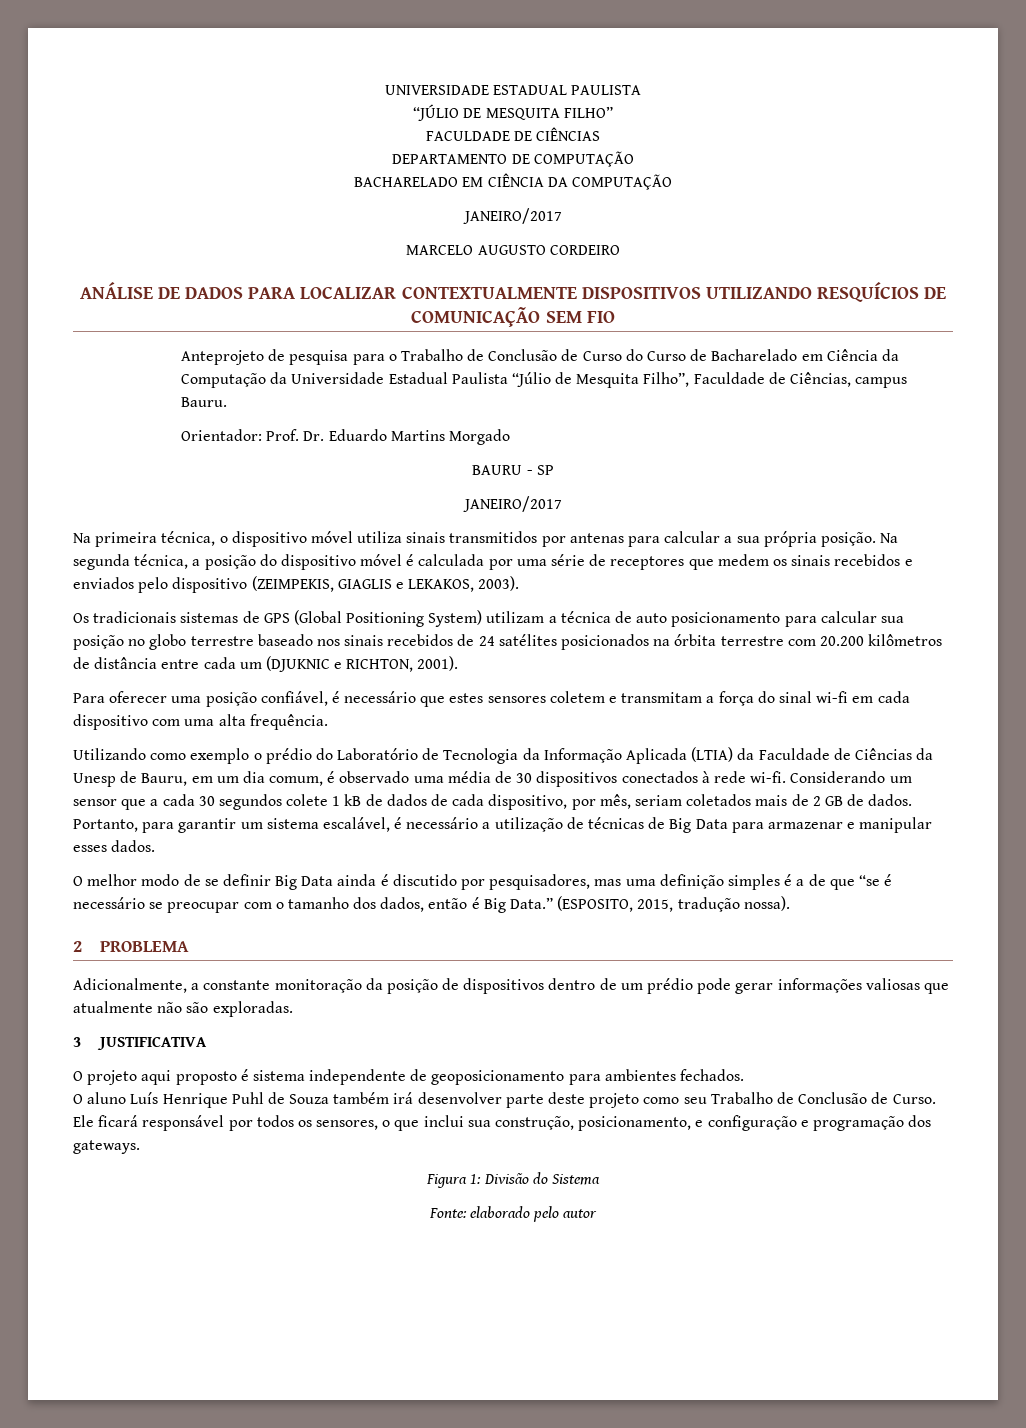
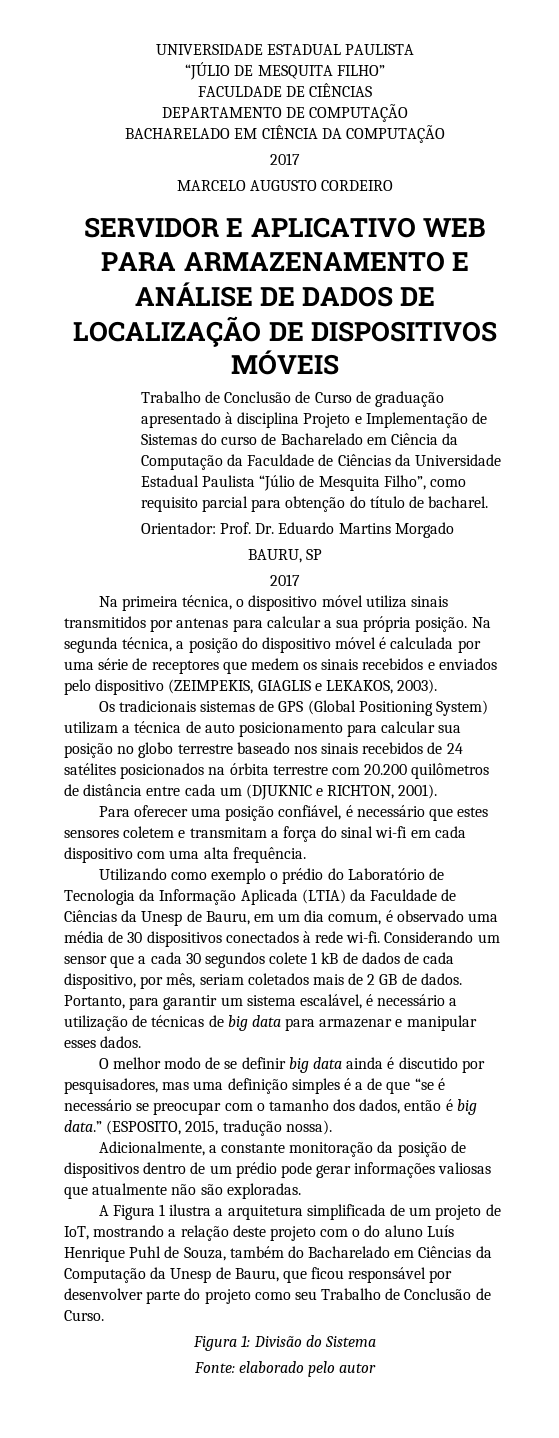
  BACHARELADO EM CIÊNCIA DA COMPUTAÇÃO
- JANEIRO/2017
+ 2017
- ANÁLISE DE DADOS PARA LOCALIZAR CONTEXTUALMENTE DISPOSITIVOS UTILIZANDO RESQUÍCIOS DE COMUNICAÇÃO SEM FIO
- Anteprojeto de pesquisa para o Trabalho de Conclusão de Curso do Curso de Bacharelado em Ciência da Computação da Universidade Estadual Paulista “Júlio de Mesquita Filho”, Faculdade de Ciências, campus Bauru.
+ SERVIDOR E APLICATIVO WEB PARA ARMAZENAMENTO E ANÁLISE DE DADOS DE LOCALIZAÇÃO DE DISPOSITIVOS MÓVEIS
+ Trabalho de Conclusão de Curso de graduação apresentado à disciplina Projeto e Implementação de Sistemas do curso de Bacharelado em Ciência da Computação da Faculdade de Ciências da Universidade Estadual Paulista “Júlio de Mesquita Filho”, como requisito parcial para obtenção do título de bacharel.
- BAURU - SP
- JANEIRO/2017
+ BAURU, SP
+ 2017
- Os tradicionais sistemas de GPS (Global Positioning System) utilizam a técnica de auto posicionamento para calcular sua posição no globo terrestre baseado nos sinais recebidos de 24 satélites posicionados na órbita terrestre com 20.200 kilômetros de distância entre cada um (DJUKNIC e RICHTON, 2001).
+ Os tradicionais sistemas de GPS (Global Positioning System) utilizam a técnica de auto posicionamento para calcular sua posição no globo terrestre baseado nos sinais recebidos de 24 satélites posicionados na órbita terrestre com 20.200 quilômetros de distância entre cada um (DJUKNIC e RICHTON, 2001).
- Portanto, para garantir um sistema escalável, é necessário a utilização de técnicas de Big Data para armazenar e manipular esses dados.
+ Portanto, para garantir um sistema escalável, é necessário a utilização de técnicas de big data para armazenar e manipular esses dados.
- O melhor modo de se definir Big Data ainda é discutido por pesquisadores, mas uma definição simples é a de que “se é necessário se preocupar com o tamanho dos dados, então é Big Data.”
+ O melhor modo de se definir big data ainda é discutido por pesquisadores, mas uma definição simples é a de que “se é necessário se preocupar com o tamanho dos dados, então é big data.”
- 2 PROBLEMA
- 3 JUSTIFICATIVA
- O projeto aqui proposto é sistema independente de geoposicionamento para ambientes fechados.
- O aluno Luís Henrique Puhl de Souza também irá desenvolver parte deste projeto como seu Trabalho de Conclusão de Curso. Ele ficará responsável por todos os sensores, o que inclui sua construção, posicionamento, e configuração e programação dos gateways.
+ A Figura 1 ilustra a arquitetura simplificada de um projeto de IoT, mostrando a relação deste projeto com o do aluno Luís Henrique Puhl de Souza, também do Bacharelado em Ciências da Computação da Unesp de Bauru, que ficou responsável por desenvolver parte do projeto como seu Trabalho de Conclusão de Curso.

